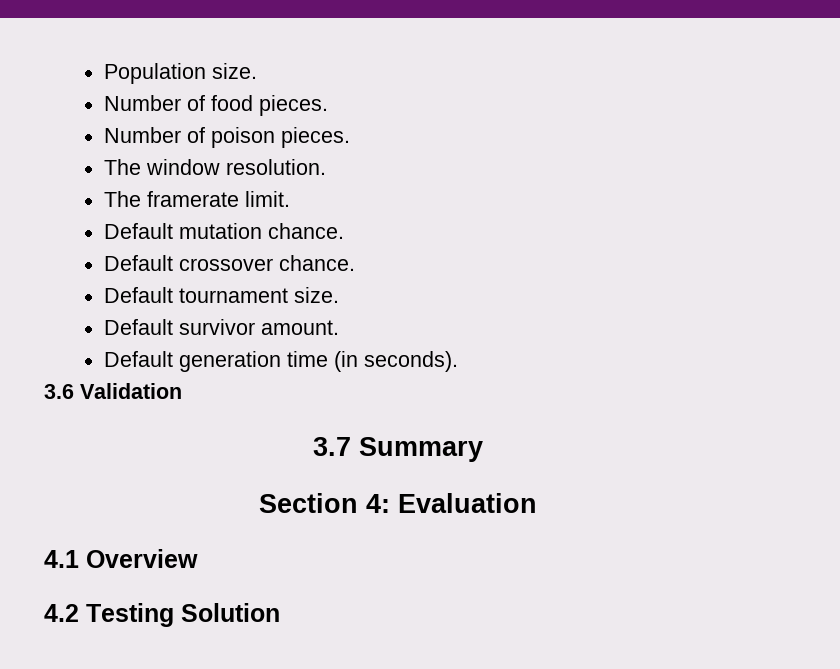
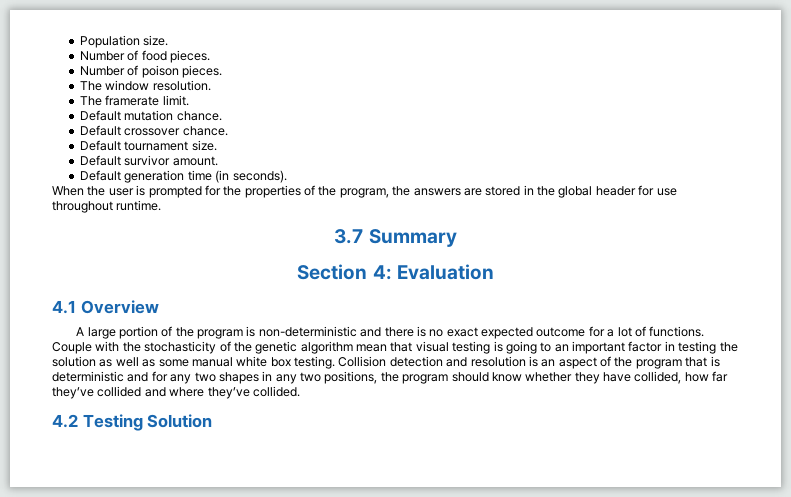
- 3.6 Validation
+ When the user is prompted for the properties of the program, the answers are stored in the global header for use throughout runtime.
+ A large portion of the program is non-deterministic and there is no exact expected outcome for a lot of functions. Couple with the stochasticity of the genetic algorithm mean that visual testing is going to an important factor in testing the solution as well as some manual white box testing. Collision detection and resolution is an aspect of the program that is deterministic and for any two shapes in any two positions, the program should know whether they have collided, how far they’ve collided and where they’ve collided.

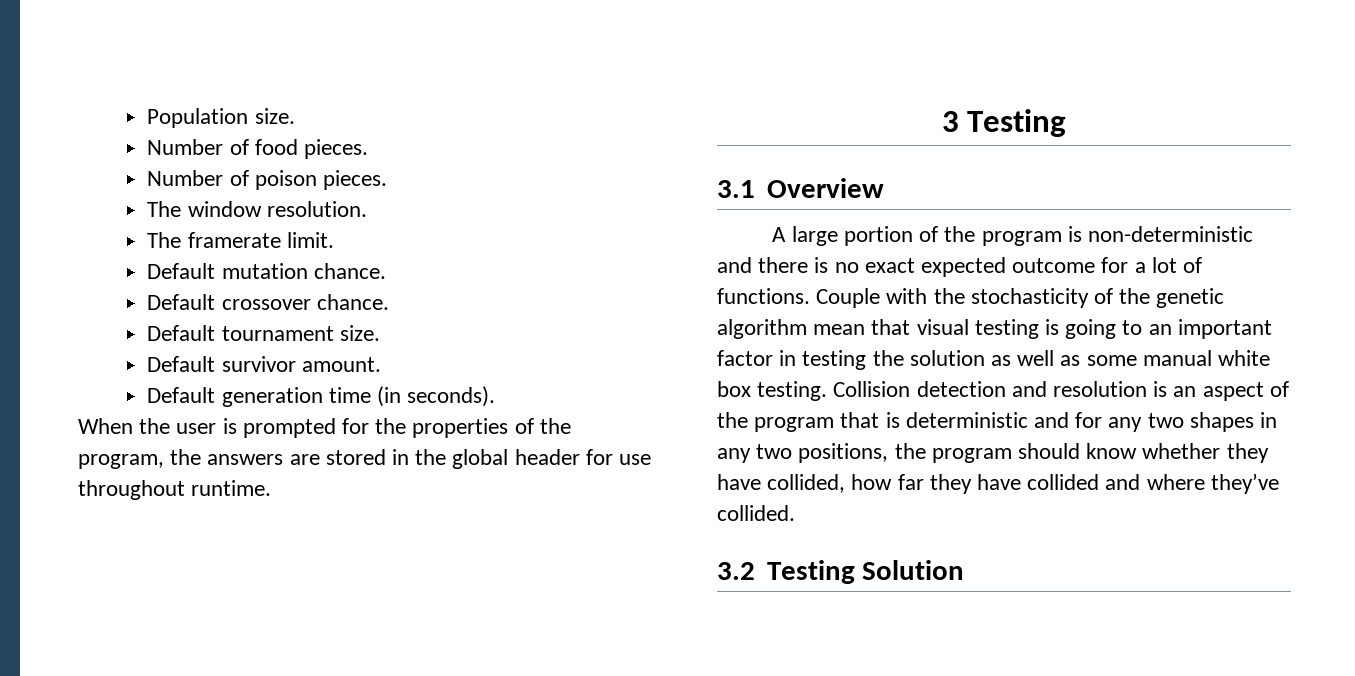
- 3.7 Summary
- Section 4: Evaluation
- 4.1 Overview
+ 3 Testing
+ 3.1 Overview
- Collision detection and resolution is an aspect of the program that is deterministic and for any two shapes in any two positions, the program should know whether they have collided, how far they’ve collided and where they’ve collided.
+ Collision detection and resolution is an aspect of the program that is deterministic and for any two shapes in any two positions, the program should know whether they have collided, how far they have collided and where they’ve collided.
- 4.2 Testing Solution
+ 3.2 Testing Solution

